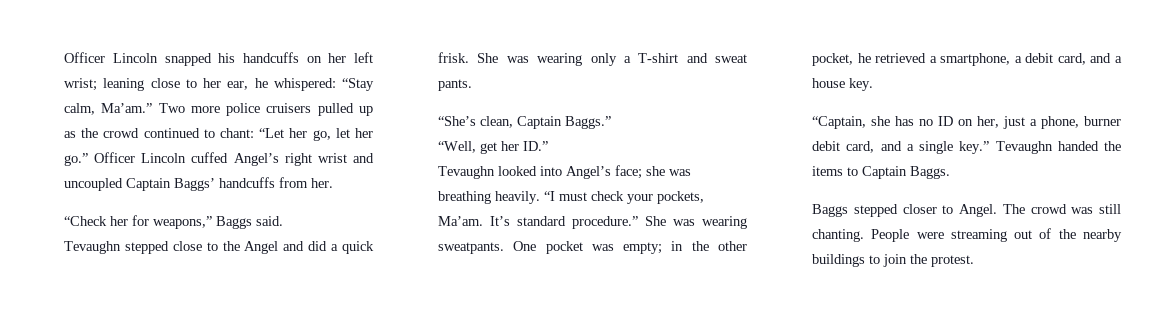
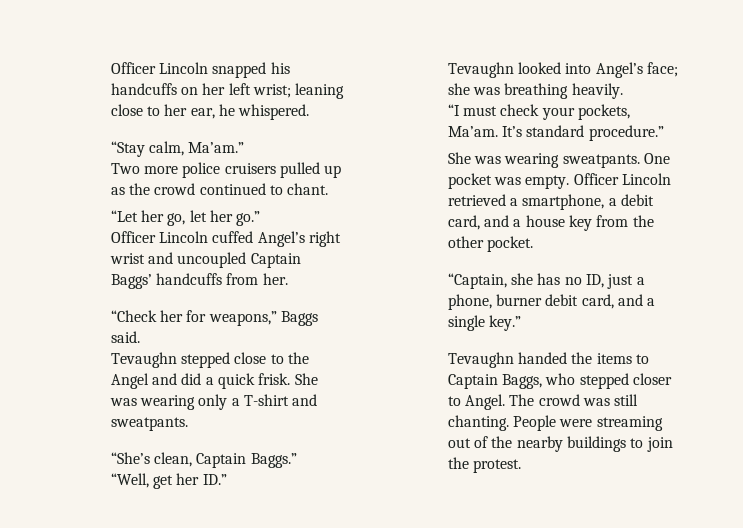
- Officer Lincoln snapped his handcuffs on her left wrist; leaning close to her ear, he whispered: “Stay calm, Ma’am.” Two more police cruisers pulled up as the crowd continued to chant: “Let her go, let her go.” Officer Lincoln cuffed Angel’s right wrist and uncoupled Captain Baggs’ handcuffs from her.
+ Officer Lincoln snapped his handcuffs on her left wrist; leaning close to her ear, he whispered.
+ “Stay calm, Ma’am.”
+ Two more police cruisers pulled up as the crowd continued to chant.
+ “Let her go, let her go.”
+ Officer Lincoln cuffed Angel’s right wrist and uncoupled Captain Baggs’ handcuffs from her.
- She was wearing only a T-shirt and sweat pants.
+ She was wearing only a T-shirt and sweatpants.
- Tevaughn looked into Angel’s face; she was breathing heavily. “I must check your pockets, Ma’am.
+ Tevaughn looked into Angel’s face; she was breathing heavily.
+ “I must check your pockets, Ma’am.
- It’s standard procedure.” She was wearing sweatpants.
+ It’s standard procedure.”
+ She was wearing sweatpants.
- One pocket was empty; in the other pocket, he retrieved a smartphone, a debit card, and a house key.
+ One pocket was empty. Officer Lincoln retrieved a smartphone, a debit card, and a house key from the other pocket.
- “Captain, she has no ID on her, just a phone, burner debit card, and a single key.” Tevaughn handed the items to Captain Baggs.
- Baggs stepped closer to Angel.
+ “Captain, she has no ID, just a phone, burner debit card, and a single key.”
+ Tevaughn handed the items to Captain Baggs, who stepped closer to Angel.

